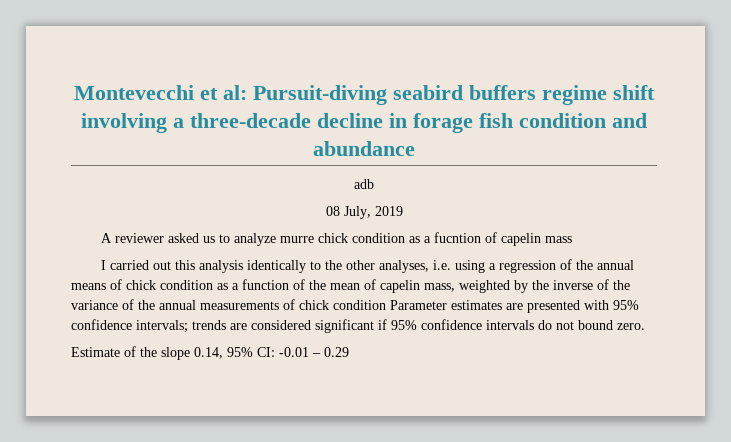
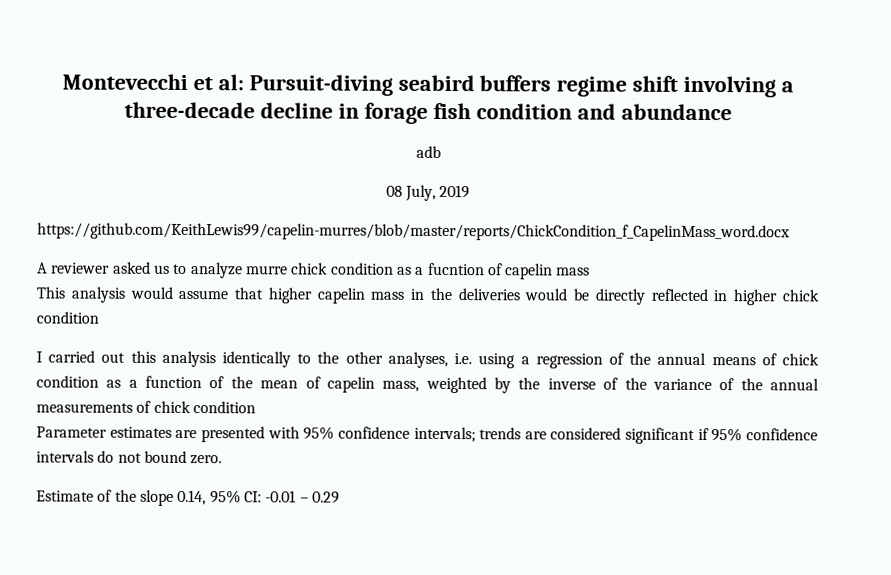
+ https://github.com/KeithLewis99/capelin-murres/blob/master/reports/ChickCondition_f_CapelinMass_word.docx
+ This analysis would assume that higher capelin mass in the deliveries would be directly reflected in higher chick condition
- I carried out this analysis identically to the other analyses, i.e. using a regression of the annual means of chick condition as a function of the mean of capelin mass, weighted by the inverse of the variance of the annual measurements of chick condition Parameter estimates are presented with 95% confidence intervals;
+ I carried out this analysis identically to the other analyses, i.e. using a regression of the annual means of chick condition as a function of the mean of capelin mass, weighted by the inverse of the variance of the annual measurements of chick condition
+ Parameter estimates are presented with 95% confidence intervals;

